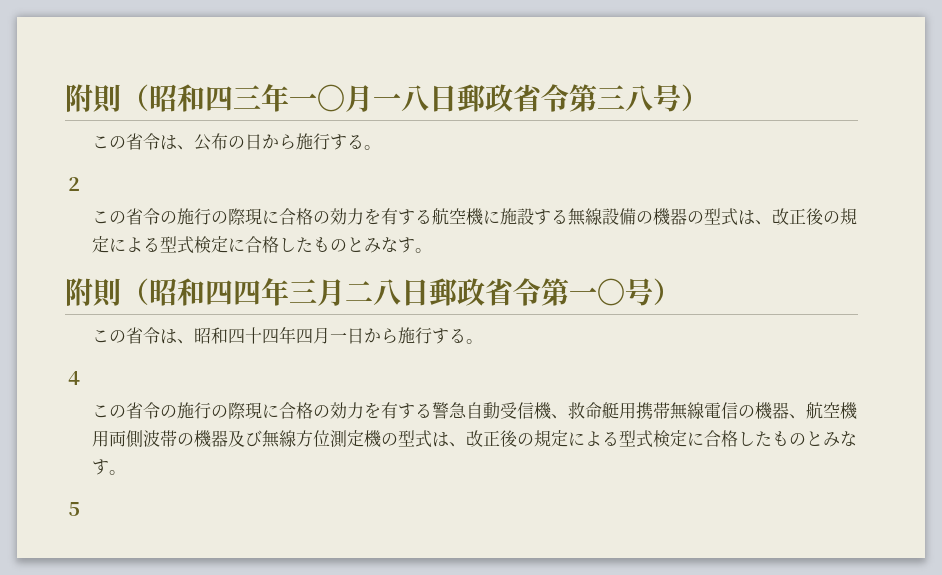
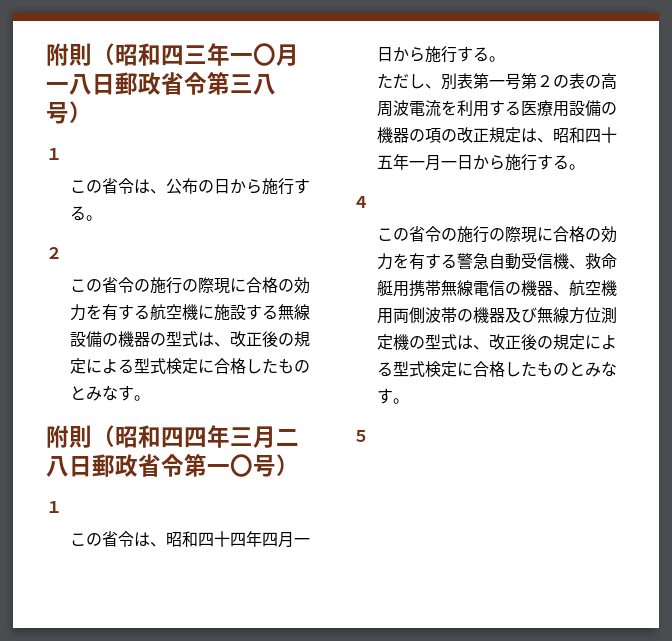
  附則（昭和四三年一〇月一八日郵政省令第三八号）
+ １
  附則（昭和四四年三月二八日郵政省令第一〇号）
+ １
+ ただし、別表第一号第２の表の高周波電流を利用する医療用設備の機器の項の改正規定は、昭和四十五年一月一日から施行する。

